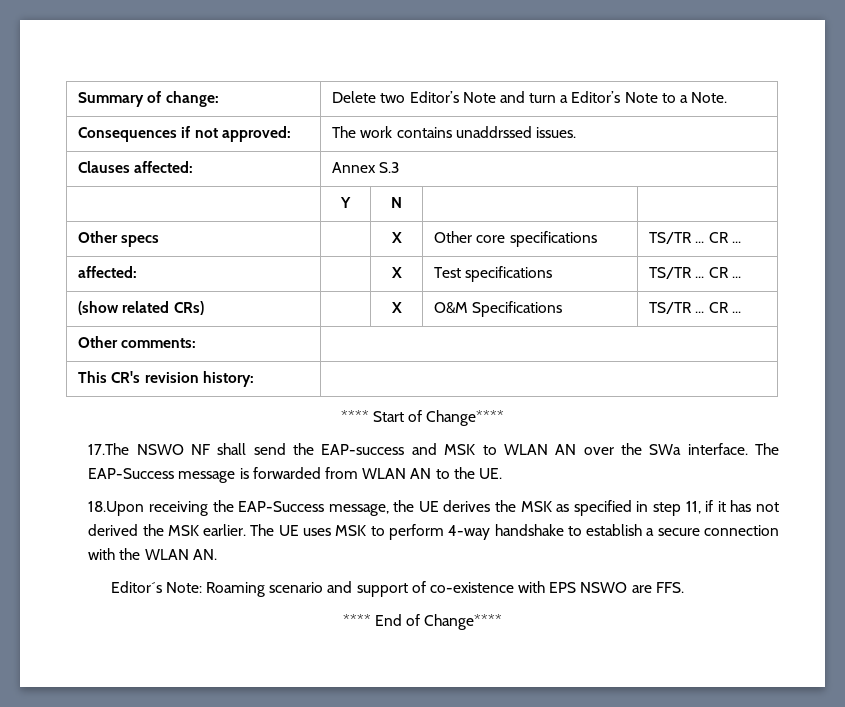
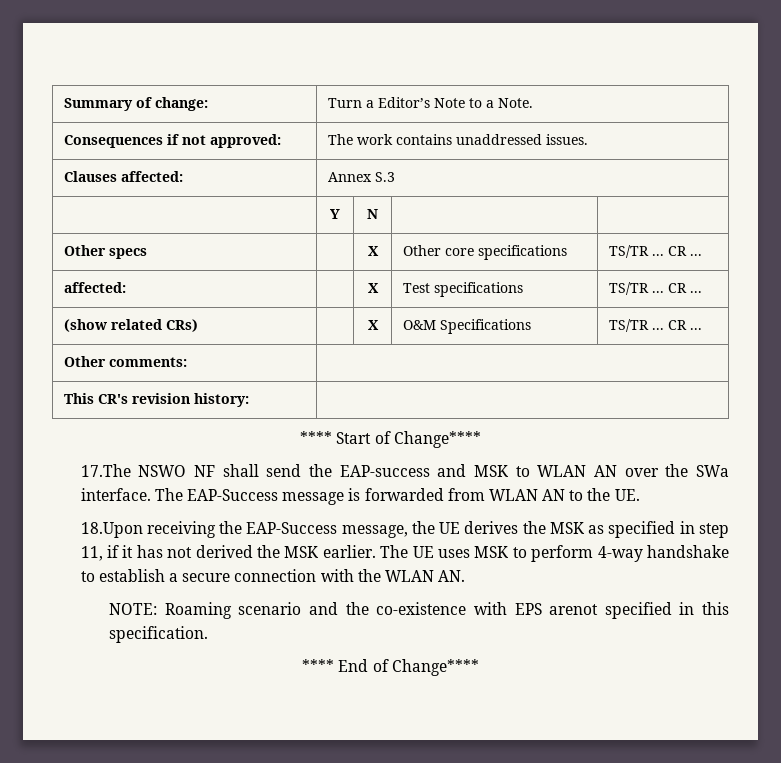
- Summary of change: | Delete two Editor’s Note and turn a Editor’s Note to a Note.
+ Summary of change: | Turn a Editor’s Note to a Note.
- Consequences if not approved: | The work contains unaddrssed issues.
+ Consequences if not approved: | The work contains unaddressed issues.
- Editor´s Note: Roaming scenario and support of co-existence with EPS NSWO are FFS.
+ NOTE: Roaming scenario and the co-existence with EPS arenot specified in this specification.

